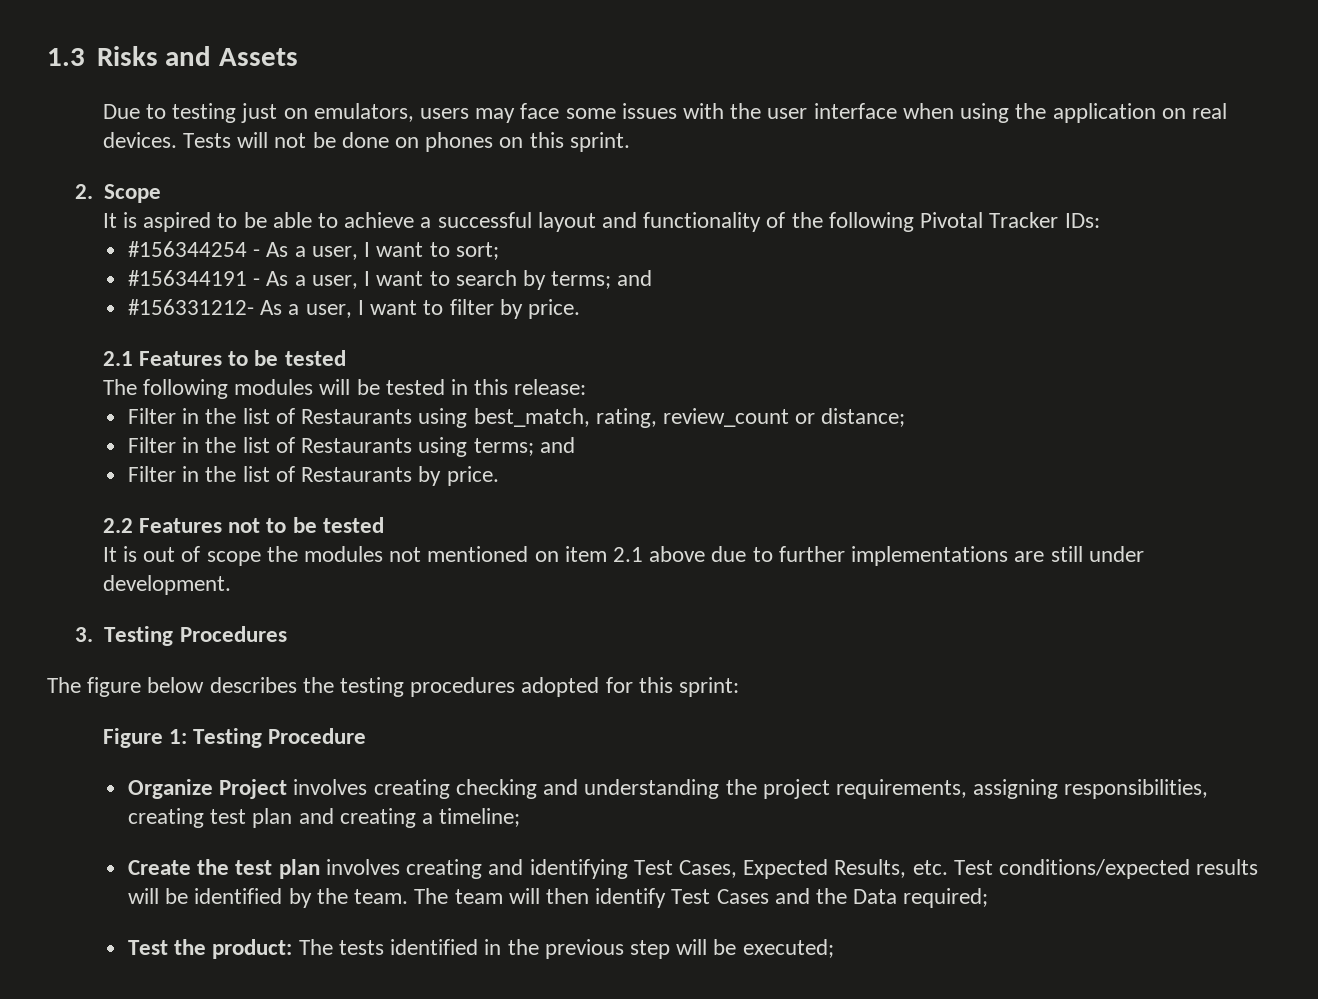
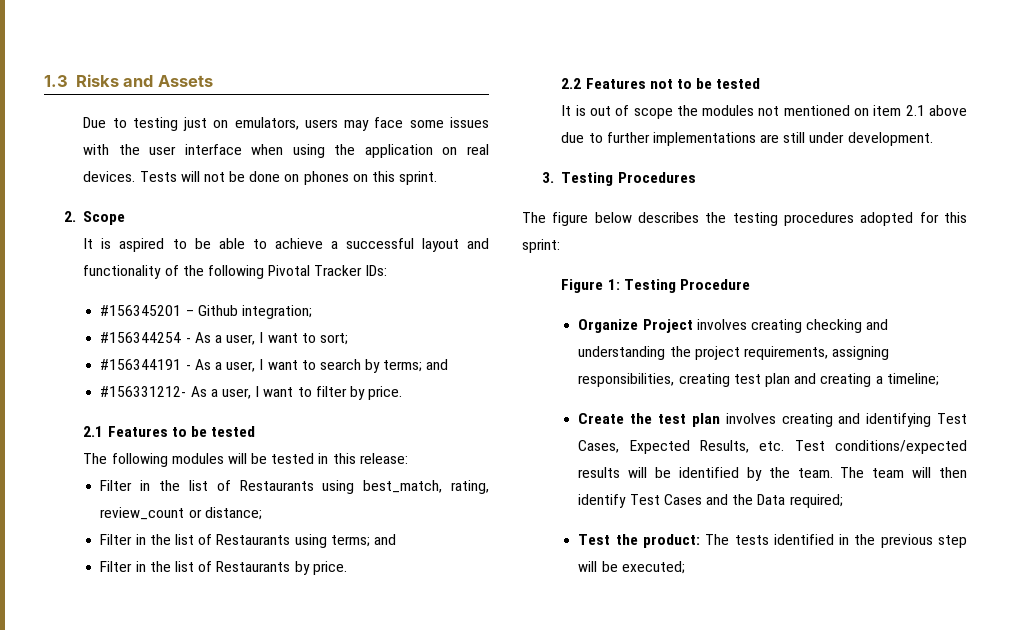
+ #156345201 – Github integration;

